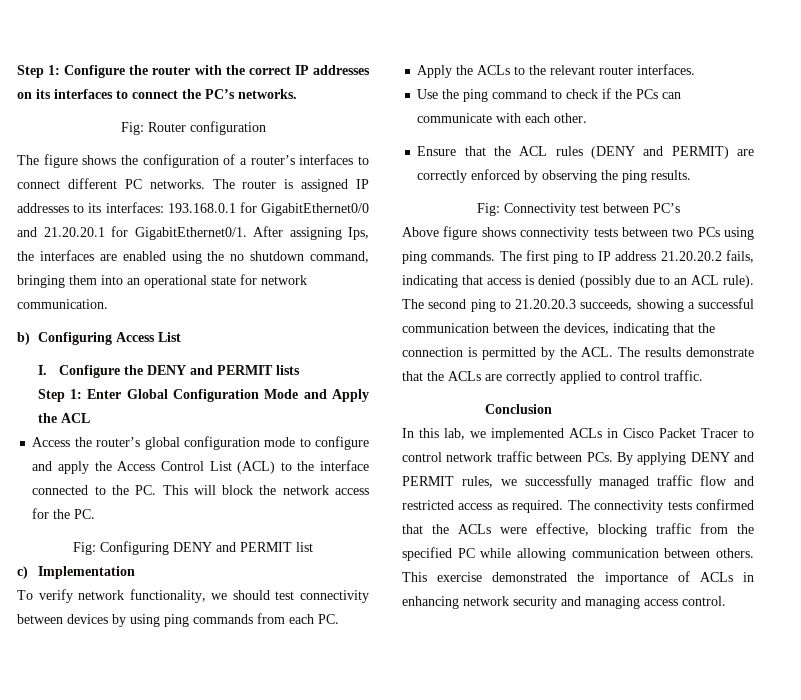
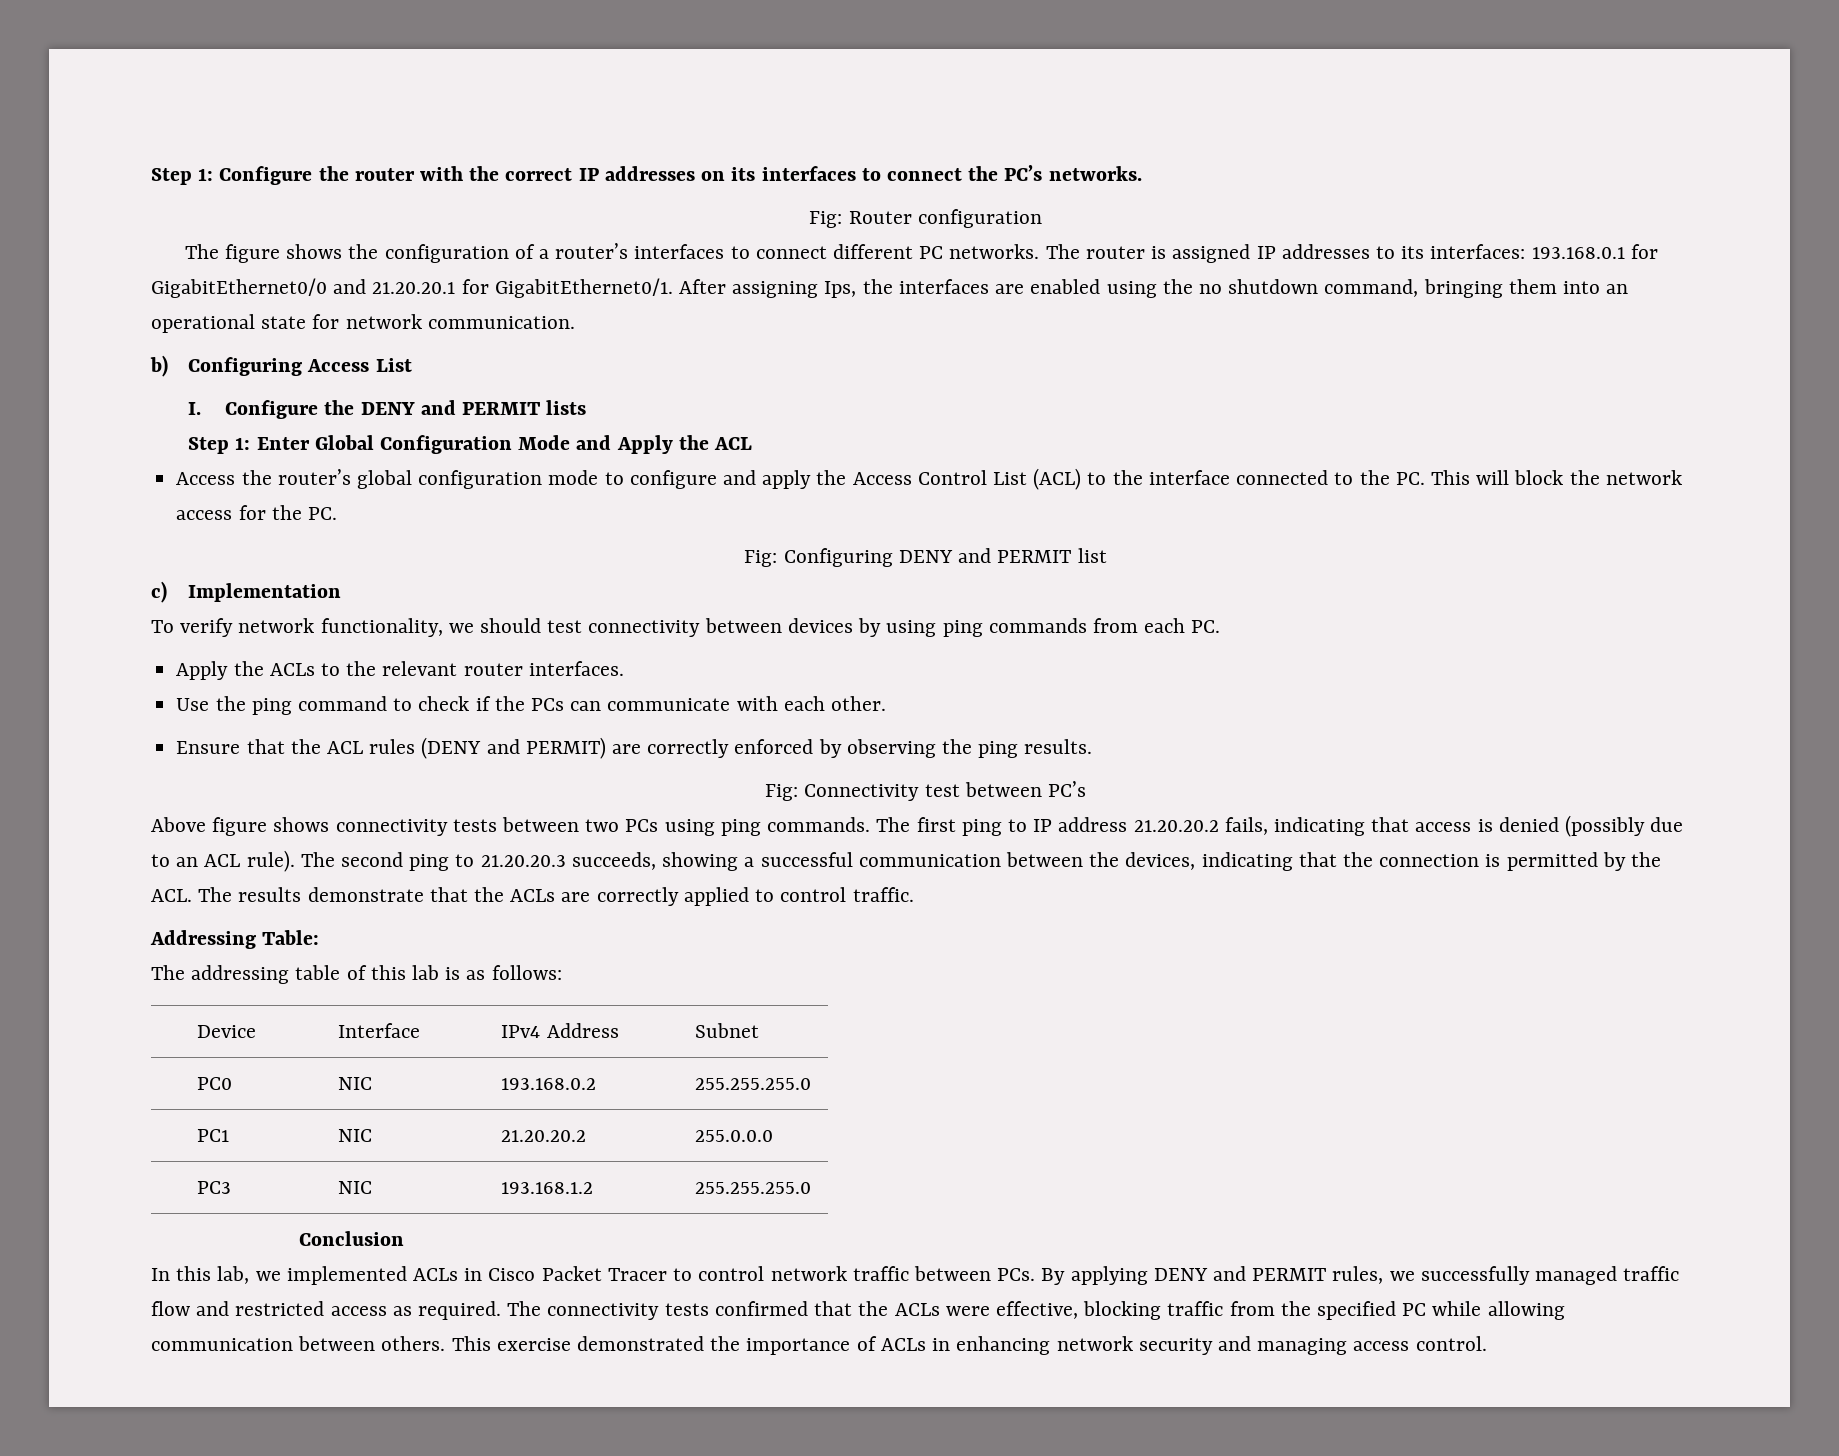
+ Addressing Table:
+ The addressing table of this lab is as follows:
+ Device | Interface | IPv4 Address | Subnet
+ PC0 | NIC | 193.168.0.2 | 255.255.255.0
+ PC1 | NIC | 21.20.20.2 | 255.0.0.0
+ PC3 | NIC | 193.168.1.2 | 255.255.255.0

